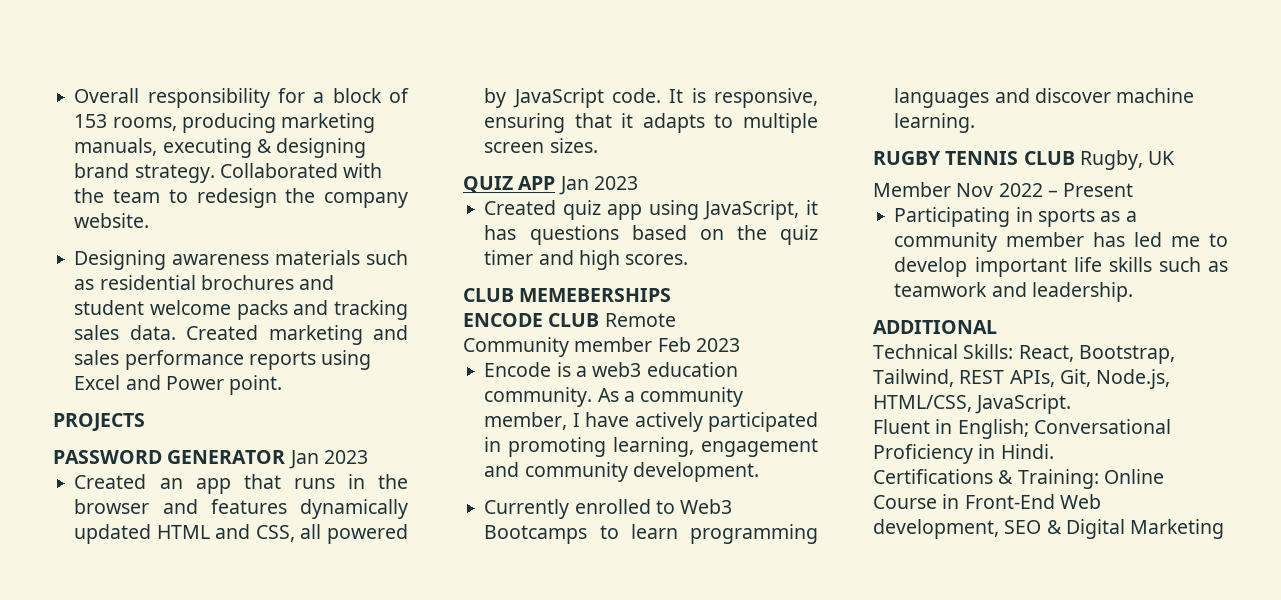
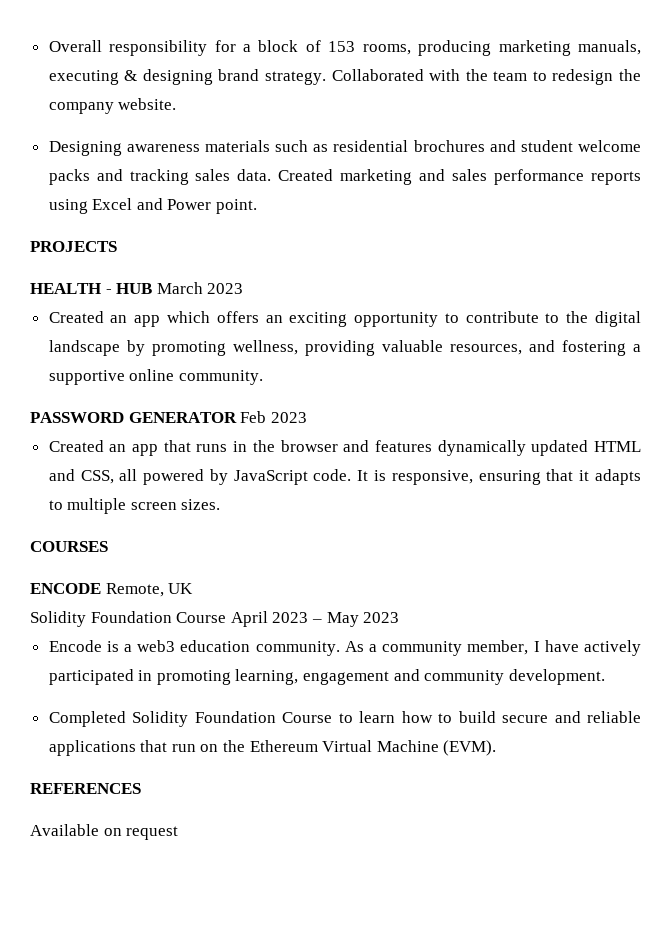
+ HEALTH - HUB March 2023
+ Created an app which offers an exciting opportunity to contribute to the digital landscape by promoting wellness, providing valuable resources, and fostering a supportive online community.
- PASSWORD GENERATOR Jan 2023
+ PASSWORD GENERATOR Feb 2023
- QUIZ APP Jan 2023
- Created quiz app using JavaScript, it has questions based on the quiz timer and high scores.
- CLUB MEMEBERSHIPS
- ENCODE CLUB Remote
- Community member Feb 2023
+ COURSES
+ ENCODE Remote, UK
+ Solidity Foundation Course April 2023 – May 2023
- Currently enrolled to Web3 Bootcamps to learn programming languages and discover machine learning.
- RUGBY TENNIS CLUB Rugby, UK
- Member Nov 2022 – Present
- Participating in sports as a community member has led me to develop important life skills such as teamwork and leadership.
- ADDITIONAL
- Technical Skills: React, Bootstrap, Tailwind, REST APIs, Git, Node.js, HTML/CSS, JavaScript.
- Fluent in English; Conversational Proficiency in Hindi.
- Certifications & Training: Online Course in Front-End Web development, SEO & Digital Marketing
+ Completed Solidity Foundation Course to learn how to build secure and reliable applications that run on the Ethereum Virtual Machine (EVM).
+ REFERENCES
+ Available on request

